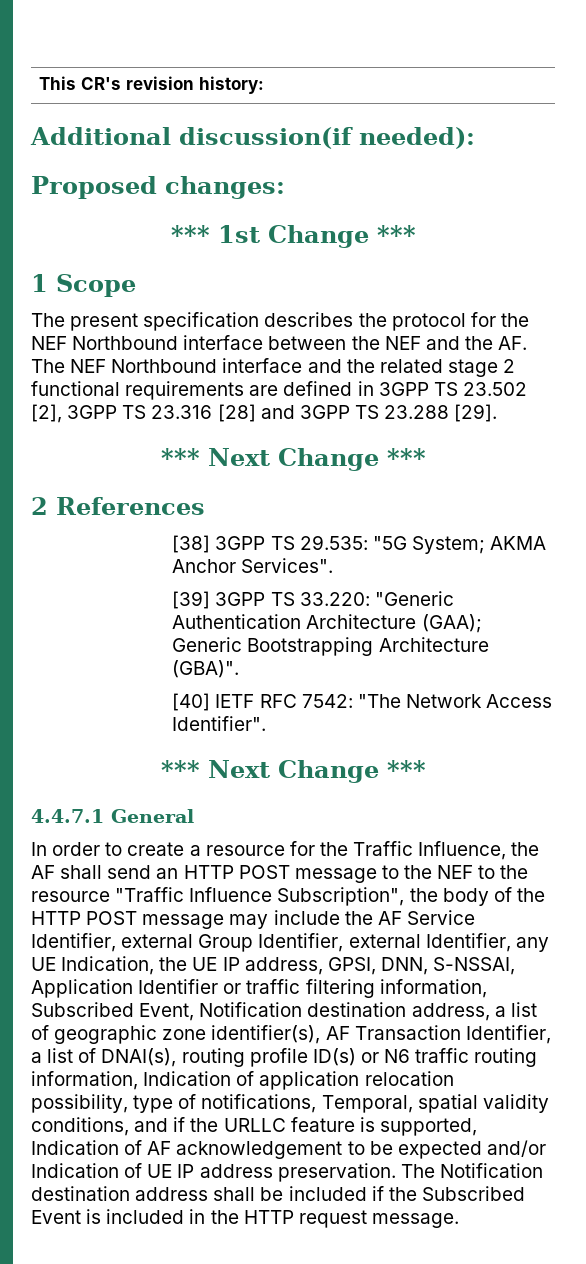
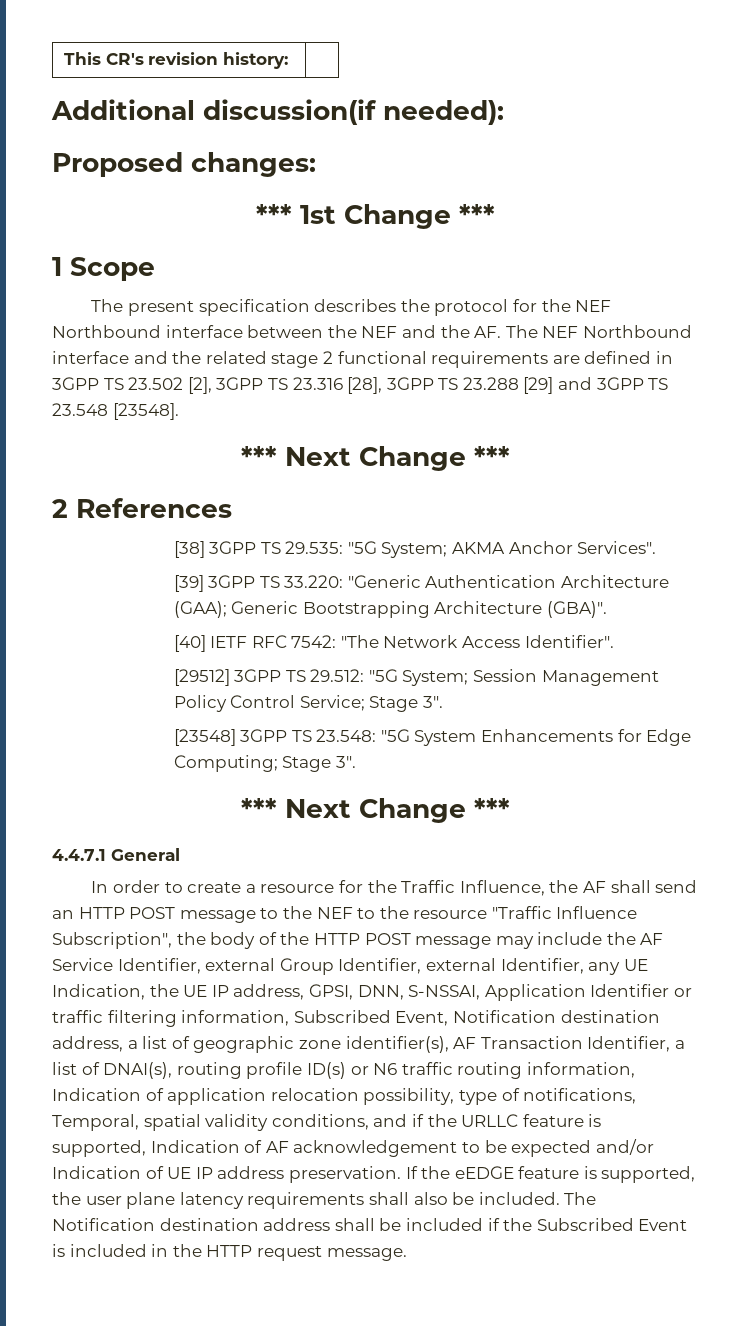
- The present specification describes the protocol for the NEF Northbound interface between the NEF and the AF. The NEF Northbound interface and the related stage 2 functional requirements are defined in 3GPP TS 23.502 [2], 3GPP TS 23.316 [28] and 3GPP TS 23.288 [29].
+ The present specification describes the protocol for the NEF Northbound interface between the NEF and the AF. The NEF Northbound interface and the related stage 2 functional requirements are defined in 3GPP TS 23.502 [2], 3GPP TS 23.316 [28], 3GPP TS 23.288 [29] and 3GPP TS 23.548 [23548].
+ [29512] 3GPP TS 29.512: "5G System; Session Management Policy Control Service; Stage 3".
+ [23548] 3GPP TS 23.548: "5G System Enhancements for Edge Computing; Stage 3".
+ If the eEDGE feature is supported, the user plane latency requirements shall also be included.

